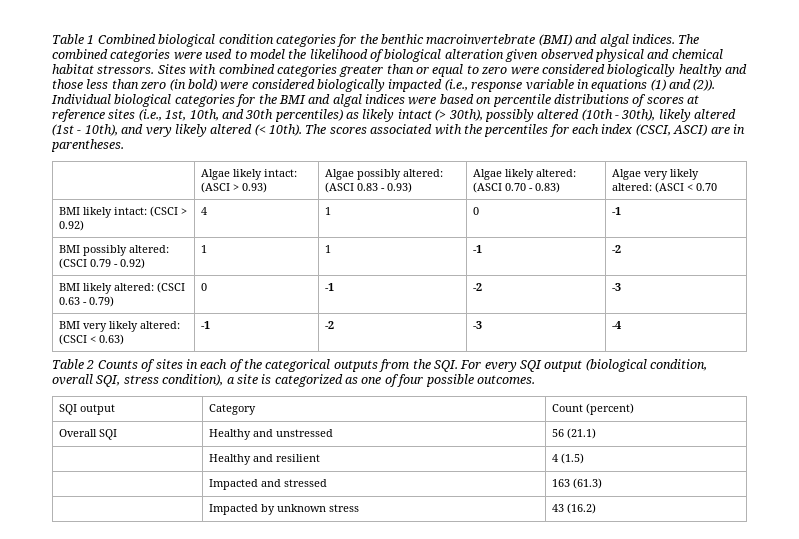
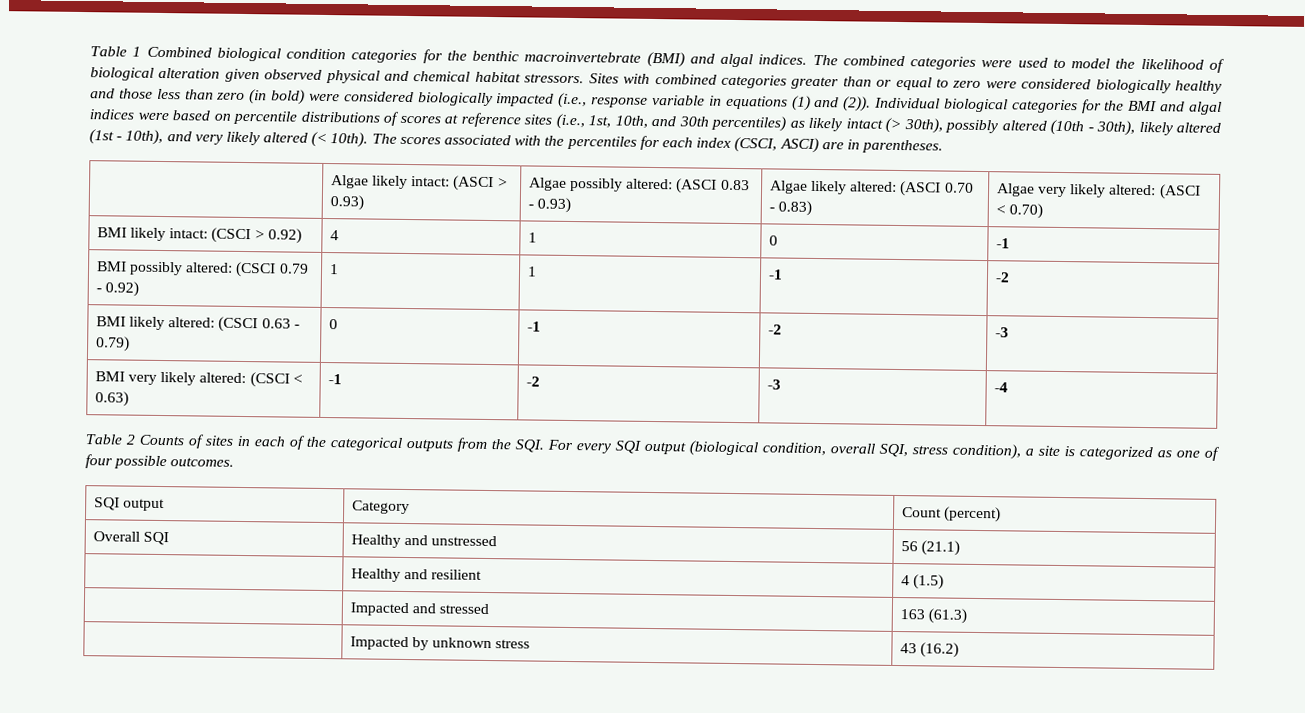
- | Algae likely intact: (ASCI > 0.93) | Algae possibly altered: (ASCI 0.83 - 0.93) | Algae likely altered: (ASCI 0.70 - 0.83) | Algae very likely altered: (ASCI < 0.70
+ | Algae likely intact: (ASCI > 0.93) | Algae possibly altered: (ASCI 0.83 - 0.93) | Algae likely altered: (ASCI 0.70 - 0.83) | Algae very likely altered: (ASCI < 0.70)

